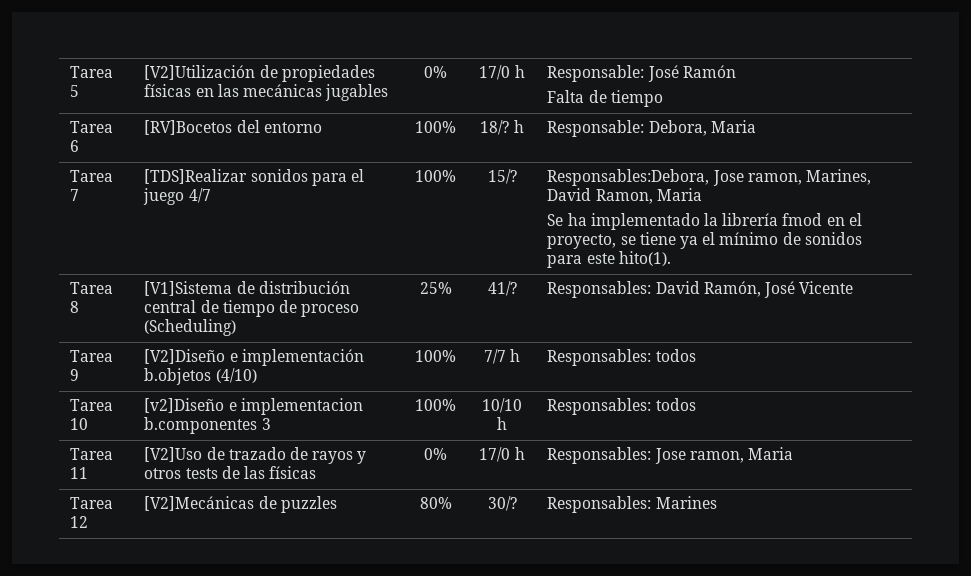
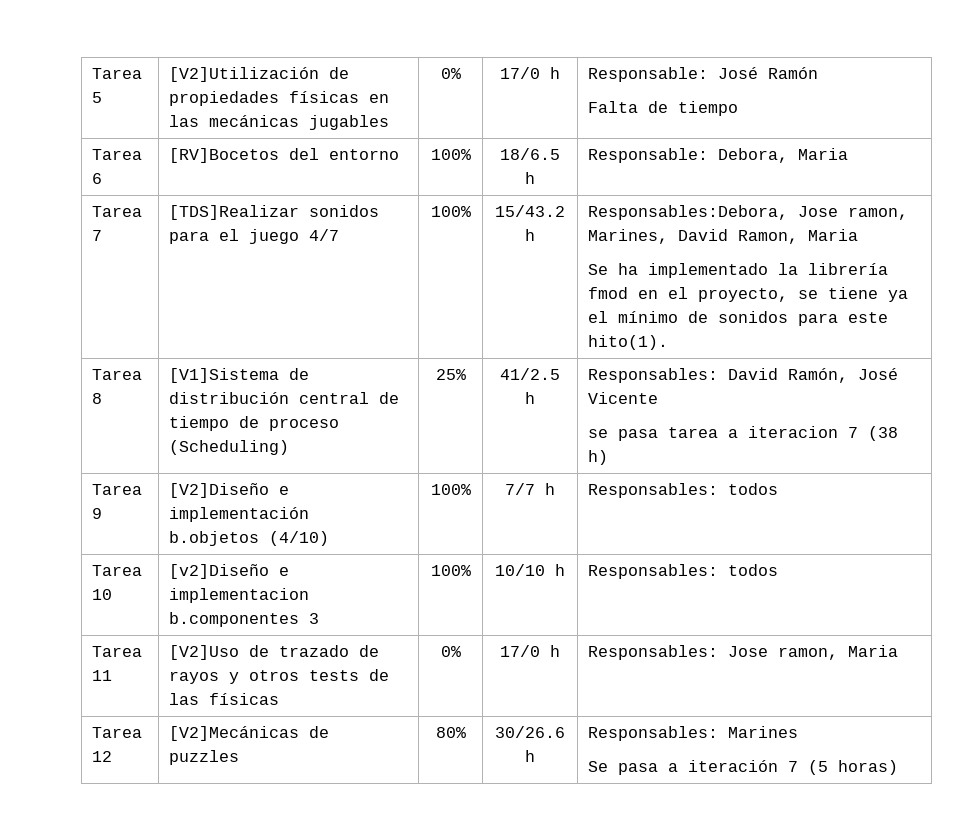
- Tarea 6 | [RV]Bocetos del entorno | 100% | 18/? h | Responsable: Debora, Maria
+ Tarea 6 | [RV]Bocetos del entorno | 100% | 18/6.5 h | Responsable: Debora, Maria
- Tarea 7 | [TDS]Realizar sonidos para el juego 4/7 | 100% | 15/? | Responsables:Debora, Jose ramon, Marines, David Ramon, Maria
+ Tarea 7 | [TDS]Realizar sonidos para el juego 4/7 | 100% | 15/43.2 h | Responsables:Debora, Jose ramon, Marines, David Ramon, Maria
- Tarea 8 | [V1]Sistema de distribución central de tiempo de proceso (Scheduling) | 25% | 41/? | Responsables: David Ramón, José Vicente
+ Tarea 8 | [V1]Sistema de distribución central de tiempo de proceso (Scheduling) | 25% | 41/2.5 h | Responsables: David Ramón, José Vicente
+ se pasa tarea a iteracion 7 (38 h)
- Tarea 12 | [V2]Mecánicas de puzzles | 80% | 30/? | Responsables: Marines
+ Tarea 12 | [V2]Mecánicas de puzzles | 80% | 30/26.6 h | Responsables: Marines
+ Se pasa a iteración 7 (5 horas)

